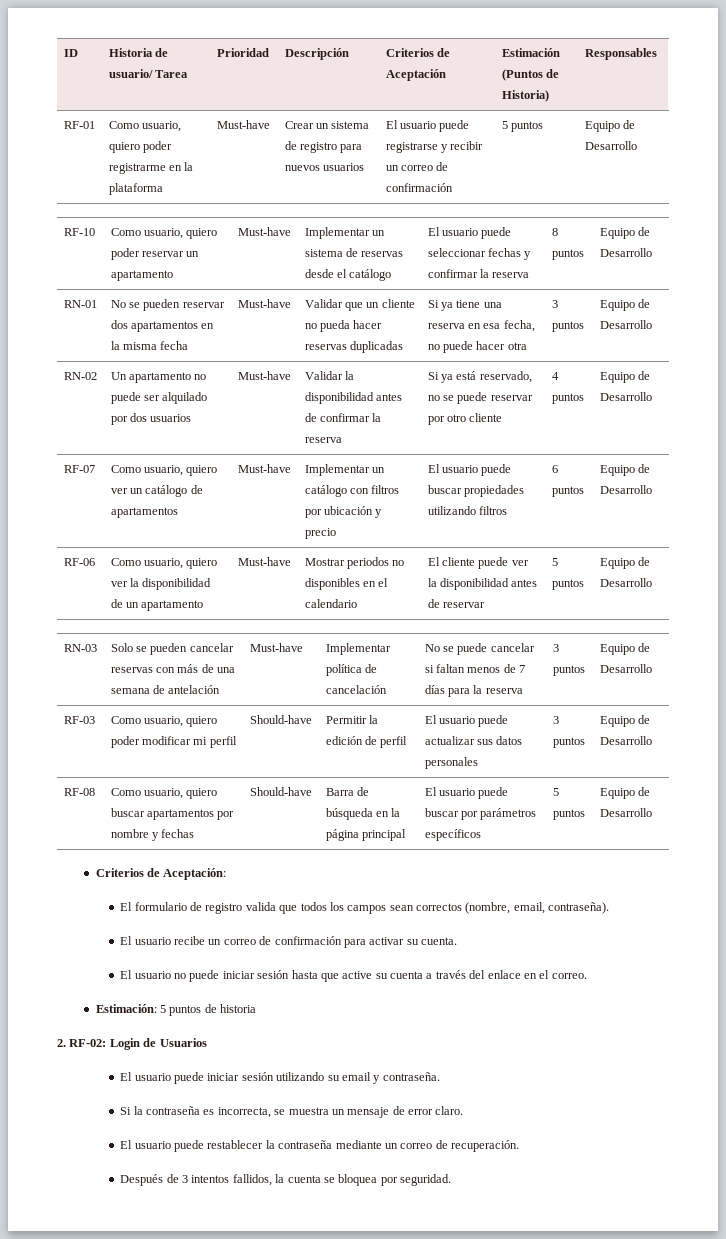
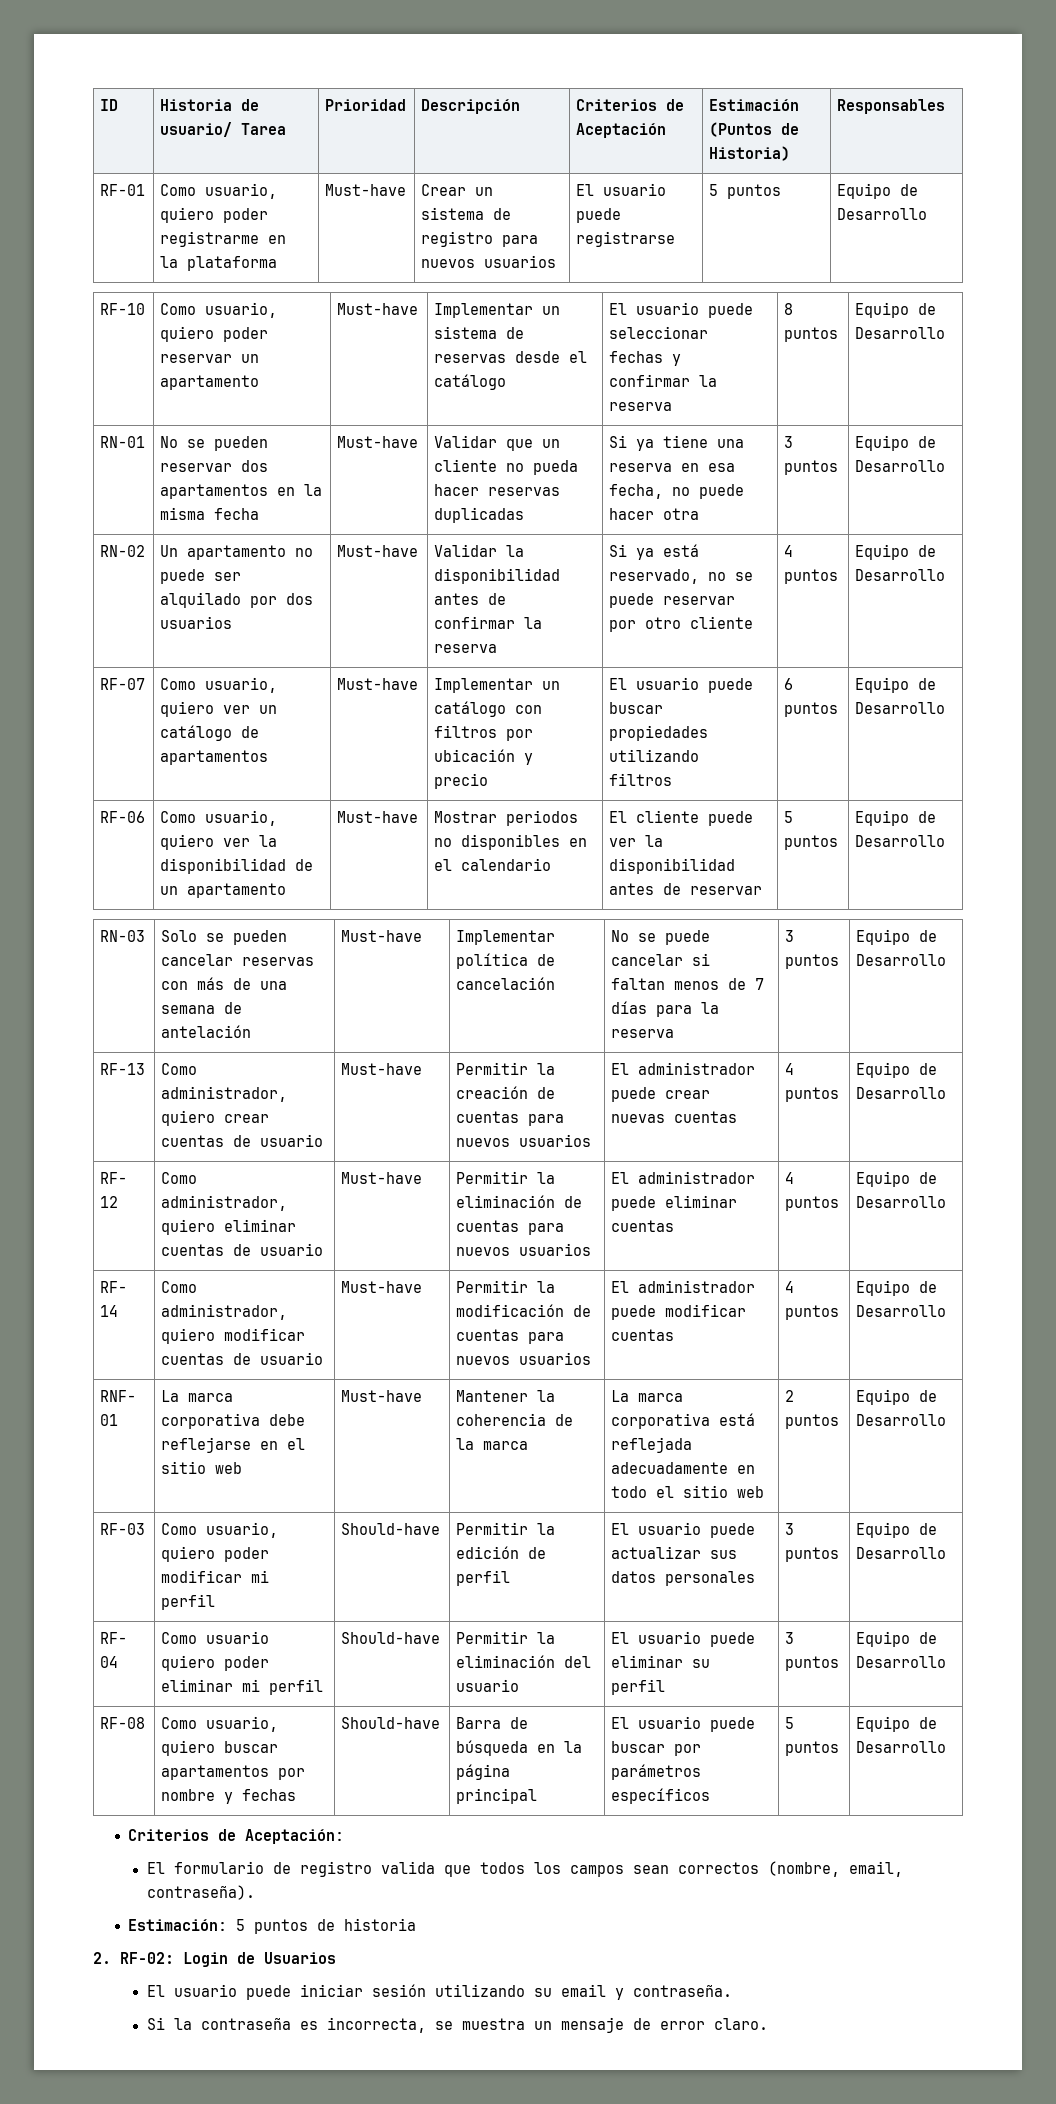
- RF-01 | Como usuario, quiero poder registrarme en la plataforma | Must-have | Crear un sistema de registro para nuevos usuarios | El usuario puede registrarse y recibir un correo de confirmación | 5 puntos | Equipo de Desarrollo
+ RF-01 | Como usuario, quiero poder registrarme en la plataforma | Must-have | Crear un sistema de registro para nuevos usuarios | El usuario puede registrarse | 5 puntos | Equipo de Desarrollo
+ RF-13 | Como administrador, quiero crear cuentas de usuario | Must-have | Permitir la creación de cuentas para nuevos usuarios | El administrador puede crear nuevas cuentas | 4 puntos | Equipo de Desarrollo
+ RF- 12 | Como administrador, quiero eliminar cuentas de usuario | Must-have | Permitir la eliminación de cuentas para nuevos usuarios | El administrador puede eliminar cuentas | 4 puntos | Equipo de Desarrollo
+ RF- 14 | Como administrador, quiero modificar cuentas de usuario | Must-have | Permitir la modificación de cuentas para nuevos usuarios | El administrador puede modificar cuentas | 4 puntos | Equipo de Desarrollo
+ RNF- 01 | La marca corporativa debe reflejarse en el sitio web | Must-have | Mantener la coherencia de la marca | La marca corporativa está reflejada adecuadamente en todo el sitio web | 2 puntos | Equipo de Desarrollo
+ RF- 04 | Como usuario quiero poder eliminar mi perfil | Should-have | Permitir la eliminación del usuario | El usuario puede eliminar su perfil | 3 puntos | Equipo de Desarrollo
- El usuario recibe un correo de confirmación para activar su cuenta.
- El usuario no puede iniciar sesión hasta que active su cuenta a través del enlace en el correo.
- El usuario puede restablecer la contraseña mediante un correo de recuperación.
- Después de 3 intentos fallidos, la cuenta se bloquea por seguridad.

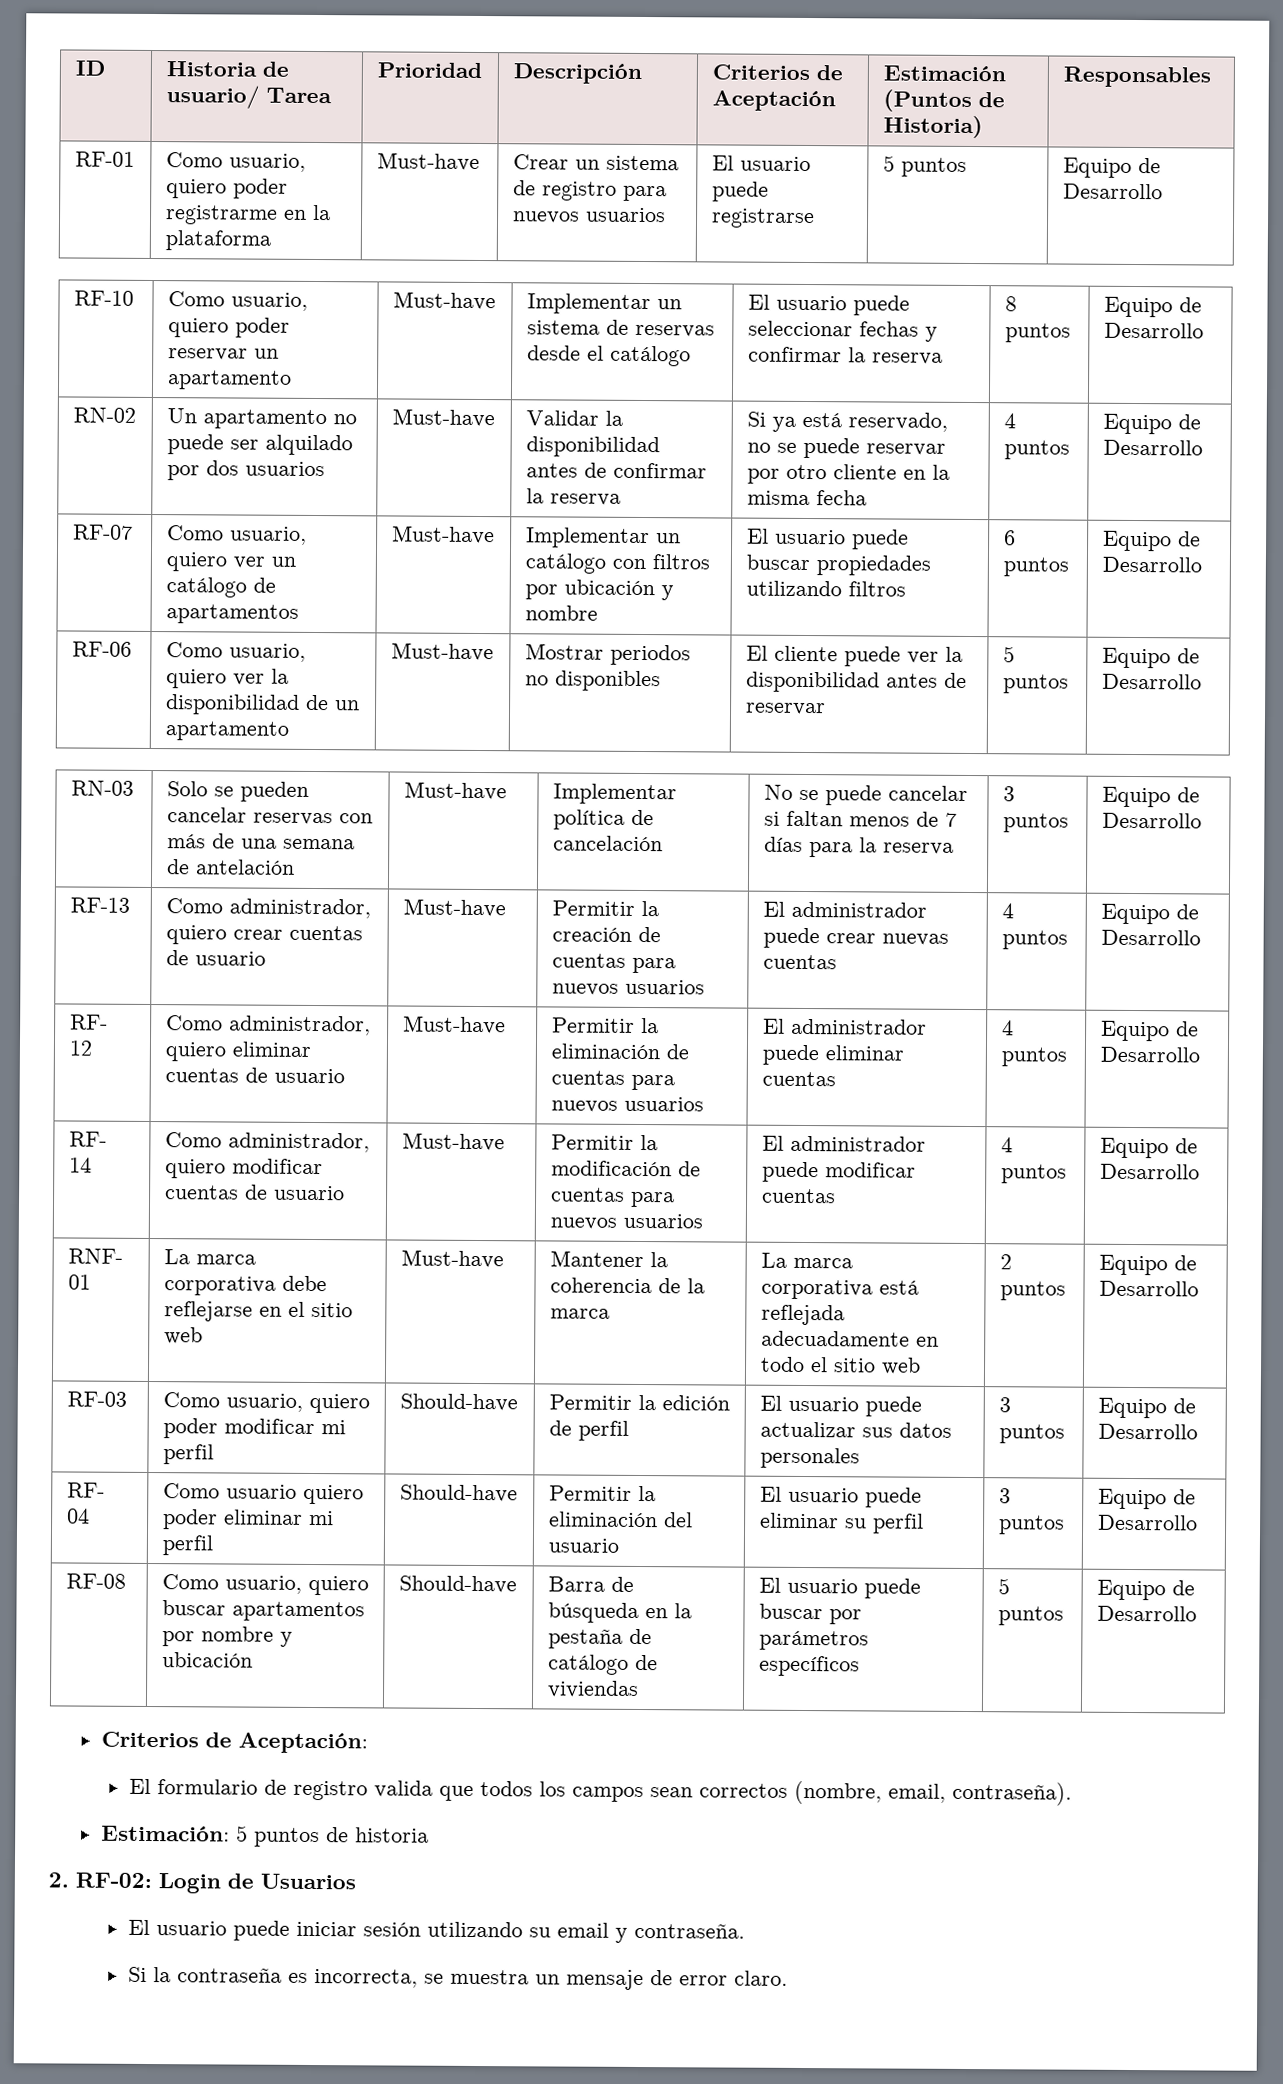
- RN-01 | No se pueden reservar dos apartamentos en la misma fecha | Must-have | Validar que un cliente no pueda hacer reservas duplicadas | Si ya tiene una reserva en esa fecha, no puede hacer otra | 3 puntos | Equipo de Desarrollo
- RN-02 | Un apartamento no puede ser alquilado por dos usuarios | Must-have | Validar la disponibilidad antes de confirmar la reserva | Si ya está reservado, no se puede reservar por otro cliente | 4 puntos | Equipo de Desarrollo
+ RN-02 | Un apartamento no puede ser alquilado por dos usuarios | Must-have | Validar la disponibilidad antes de confirmar la reserva | Si ya está reservado, no se puede reservar por otro cliente en la misma fecha | 4 puntos | Equipo de Desarrollo
- RF-07 | Como usuario, quiero ver un catálogo de apartamentos | Must-have | Implementar un catálogo con filtros por ubicación y precio | El usuario puede buscar propiedades utilizando filtros | 6 puntos | Equipo de Desarrollo
+ RF-07 | Como usuario, quiero ver un catálogo de apartamentos | Must-have | Implementar un catálogo con filtros por ubicación y nombre | El usuario puede buscar propiedades utilizando filtros | 6 puntos | Equipo de Desarrollo
- RF-06 | Como usuario, quiero ver la disponibilidad de un apartamento | Must-have | Mostrar periodos no disponibles en el calendario | El cliente puede ver la disponibilidad antes de reservar | 5 puntos | Equipo de Desarrollo
+ RF-06 | Como usuario, quiero ver la disponibilidad de un apartamento | Must-have | Mostrar periodos no disponibles | El cliente puede ver la disponibilidad antes de reservar | 5 puntos | Equipo de Desarrollo
- RF-08 | Como usuario, quiero buscar apartamentos por nombre y fechas | Should-have | Barra de búsqueda en la página principal | El usuario puede buscar por parámetros específicos | 5 puntos | Equipo de Desarrollo
+ RF-08 | Como usuario, quiero buscar apartamentos por nombre y ubicación | Should-have | Barra de búsqueda en la pestaña de catálogo de viviendas | El usuario puede buscar por parámetros específicos | 5 puntos | Equipo de Desarrollo

